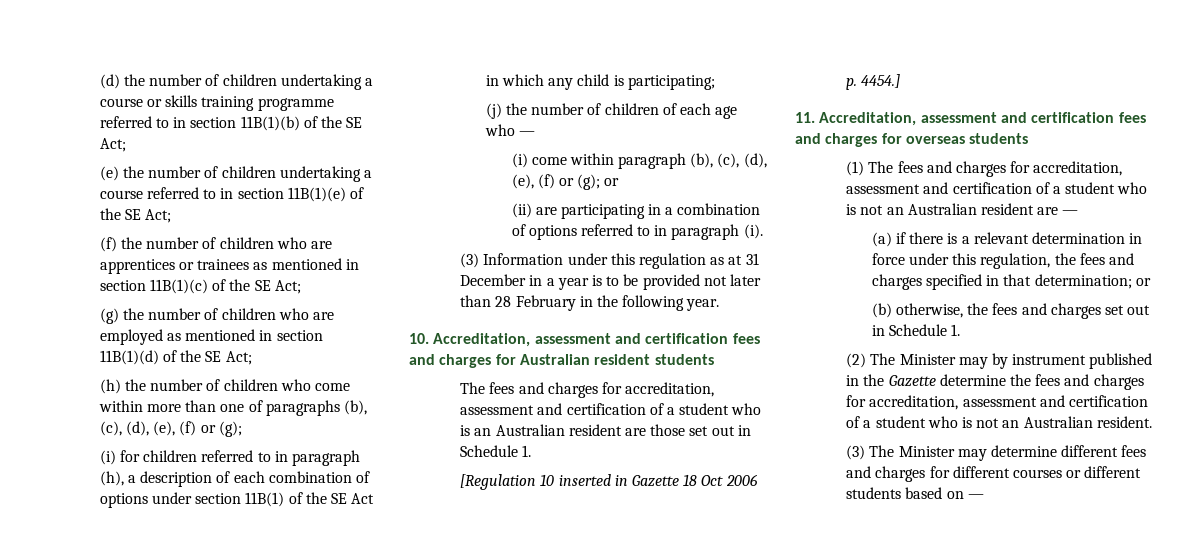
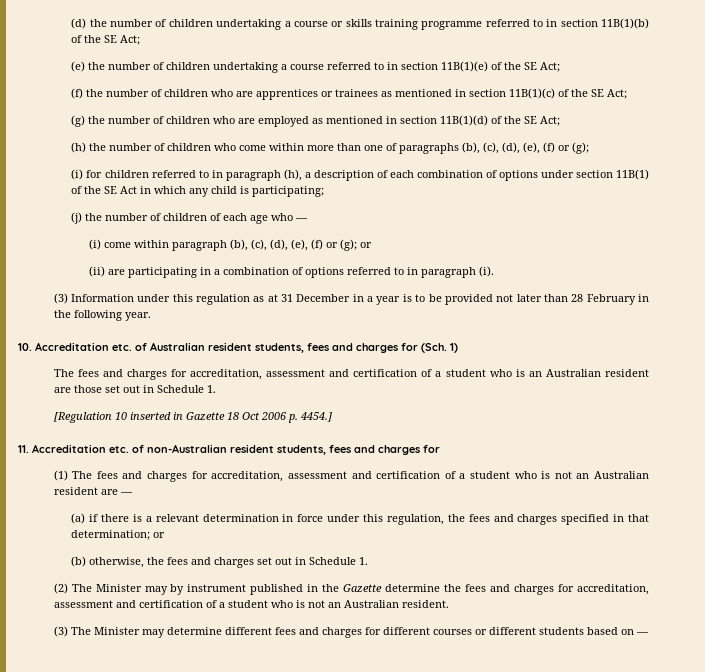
- 10. Accreditation, assessment and certification fees and charges for Australian resident students
+ 10. Accreditation etc. of Australian resident students, fees and charges for (Sch. 1)
- 11. Accreditation, assessment and certification fees and charges for overseas students
+ 11. Accreditation etc. of non-Australian resident students, fees and charges for

